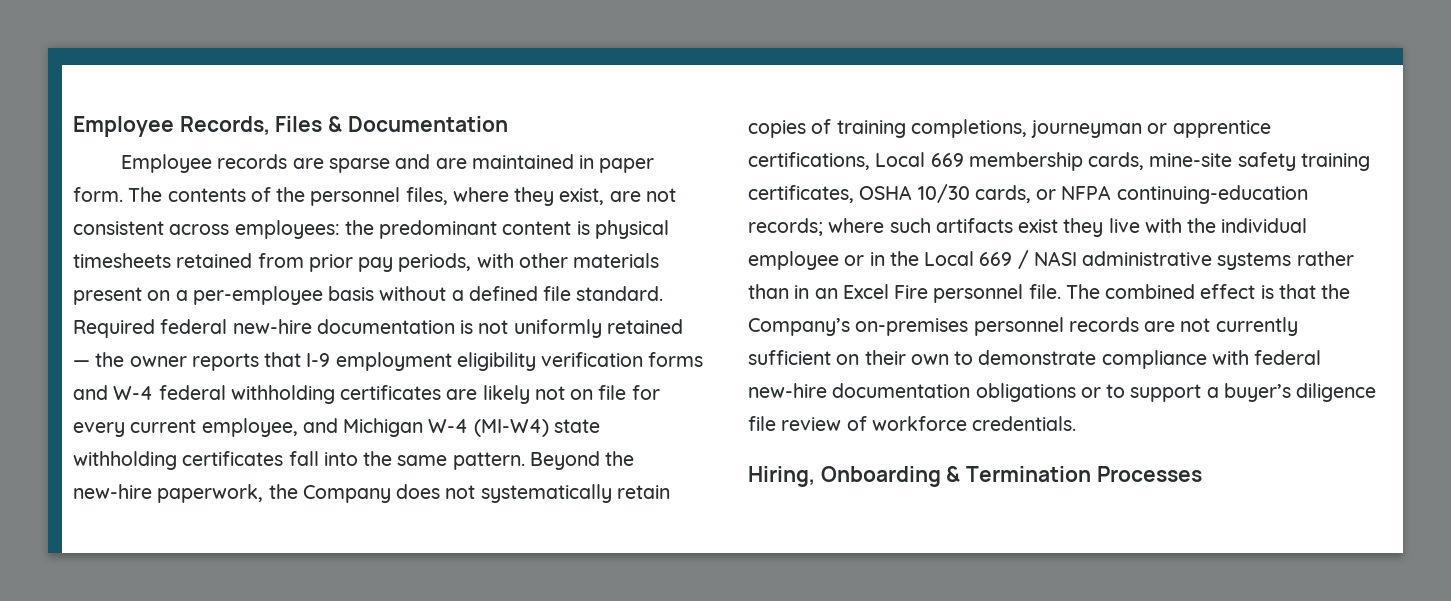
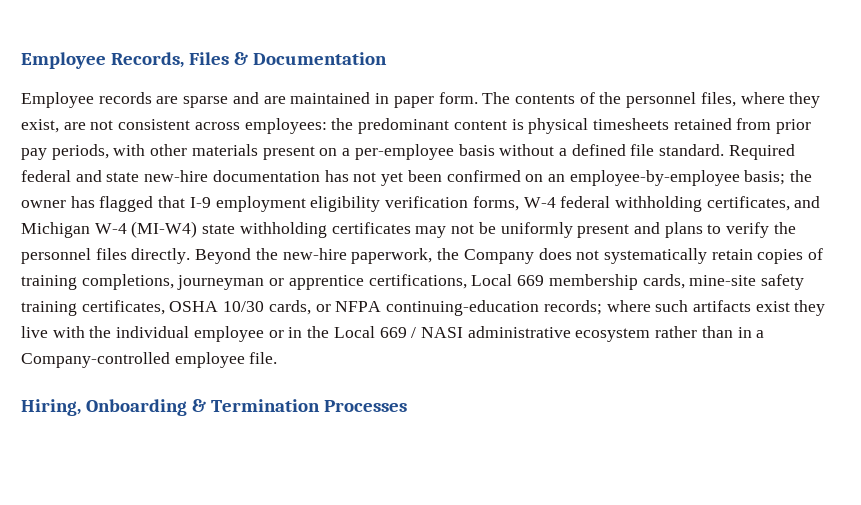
- Required federal new-hire documentation is not uniformly retained — the owner reports that I-9 employment eligibility verification forms and W-4 federal withholding certificates are likely not on file for every current employee, and Michigan W-4 (MI-W4) state withholding certificates fall into the same pattern.
+ Required federal and state new-hire documentation has not yet been confirmed on an employee-by-employee basis; the owner has flagged that I-9 employment eligibility verification forms, W-4 federal withholding certificates, and Michigan W-4 (MI-W4) state withholding certificates may not be uniformly present and plans to verify the personnel files directly.
- Beyond the new-hire paperwork, the Company does not systematically retain copies of training completions, journeyman or apprentice certifications, Local 669 membership cards, mine-site safety training certificates, OSHA 10/30 cards, or NFPA continuing-education records; where such artifacts exist they live with the individual employee or in the Local 669 / NASI administrative systems rather than in an Excel Fire personnel file. The combined effect is that the Company’s on-premises personnel records are not currently sufficient on their own to demonstrate compliance with federal new-hire documentation obligations or to support a buyer’s diligence file review of workforce credentials.
+ Beyond the new-hire paperwork, the Company does not systematically retain copies of training completions, journeyman or apprentice certifications, Local 669 membership cards, mine-site safety training certificates, OSHA 10/30 cards, or NFPA continuing-education records; where such artifacts exist they live with the individual employee or in the Local 669 / NASI administrative ecosystem rather than in a Company-controlled employee file.

